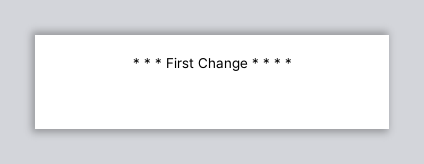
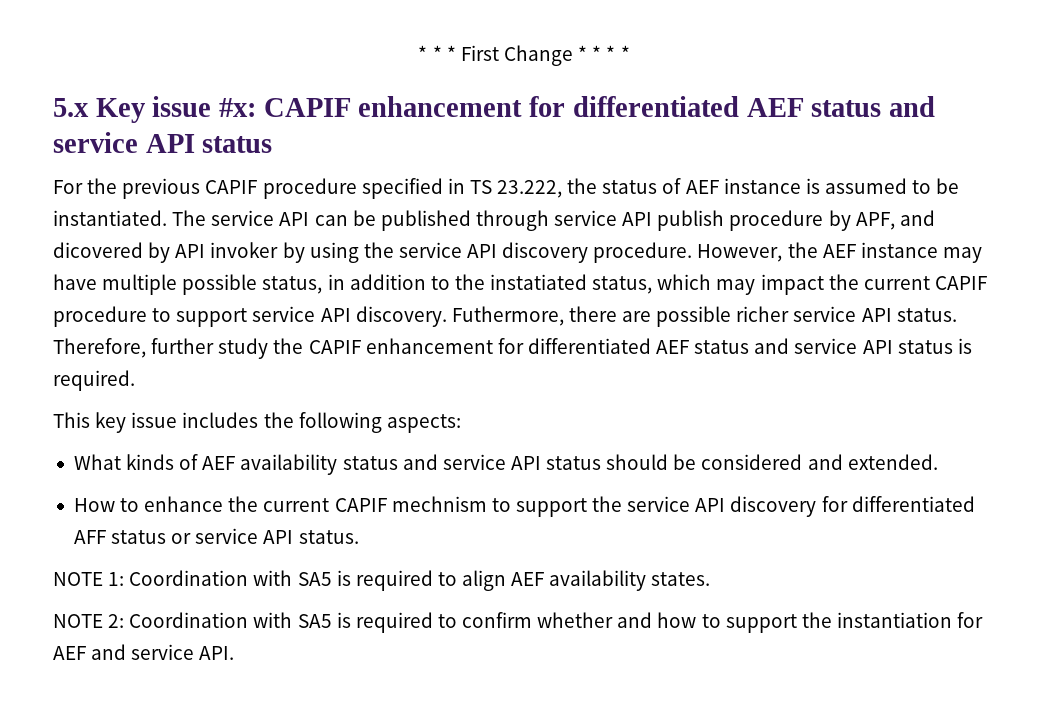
+ 5.x Key issue #x: CAPIF enhancement for differentiated AEF status and service API status
+ For the previous CAPIF procedure specified in TS 23.222, the status of AEF instance is assumed to be instantiated. The service API can be published through service API publish procedure by APF, and dicovered by API invoker by using the service API discovery procedure. However, the AEF instance may have multiple possible status, in addition to the instatiated status, which may impact the current CAPIF procedure to support service API discovery. Futhermore, there are possible richer service API status. Therefore, further study the CAPIF enhancement for differentiated AEF status and service API status is required.
+ This key issue includes the following aspects:
+ What kinds of AEF availability status and service API status should be considered and extended.
+ How to enhance the current CAPIF mechnism to support the service API discovery for differentiated AFF status or service API status.
+ NOTE 1: Coordination with SA5 is required to align AEF availability states.
+ NOTE 2: Coordination with SA5 is required to confirm whether and how to support the instantiation for AEF and service API.

